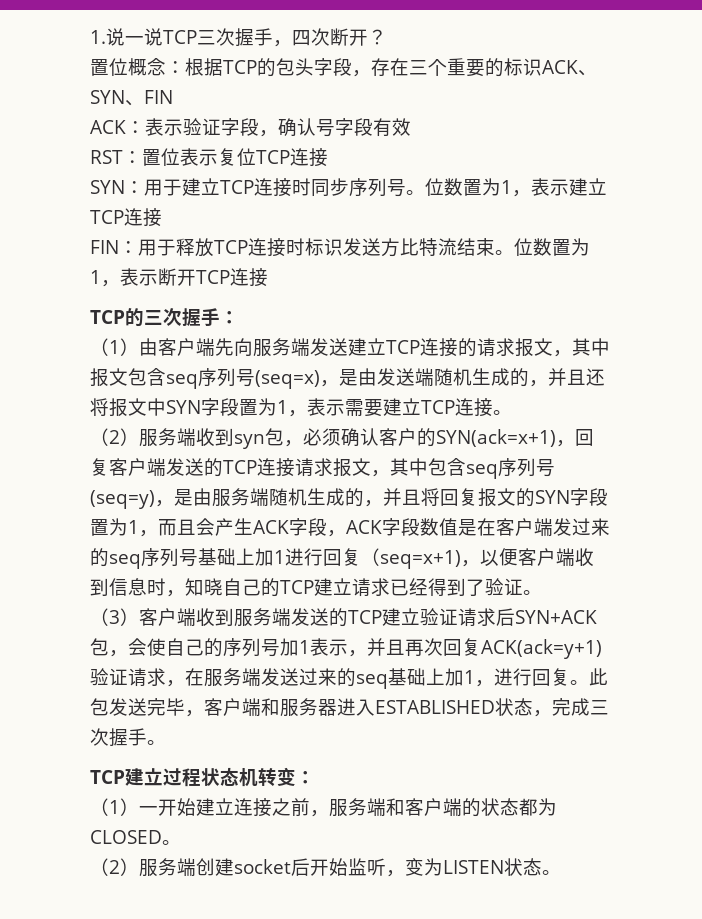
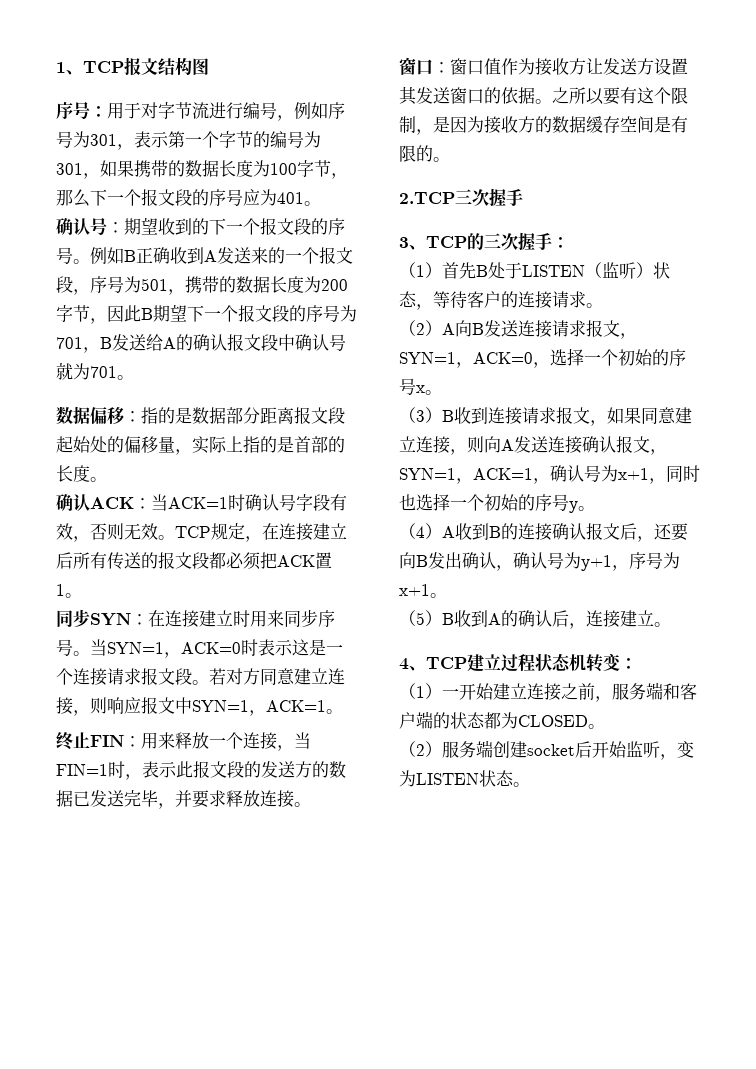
- 1.说一说TCP三次握手，四次断开？
- 置位概念：根据TCP的包头字段，存在三个重要的标识ACK、SYN、FIN
- ACK：表示验证字段，确认号字段有效
- RST：置位表示复位TCP连接
- SYN：用于建立TCP连接时同步序列号。位数置为1，表示建立TCP连接
- FIN：用于释放TCP连接时标识发送方比特流结束。位数置为1，表示断开TCP连接
- TCP的三次握手：
+ 1、TCP报文结构图
+ 序号：用于对字节流进行编号，例如序号为301，表示第一个字节的编号为301，如果携带的数据长度为100字节，那么下一个报文段的序号应为401。
+ 确认号：期望收到的下一个报文段的序号。例如B正确收到A发送来的一个报文段，序号为501，携带的数据长度为200字节，因此B期望下一个报文段的序号为701，B发送给A的确认报文段中确认号就为701。
+ 数据偏移：指的是数据部分距离报文段起始处的偏移量，实际上指的是首部的长度。
+ 确认ACK：当ACK=1时确认号字段有效，否则无效。TCP规定，在连接建立后所有传送的报文段都必须把ACK置1。
+ 同步SYN：在连接建立时用来同步序号。当SYN=1，ACK=0时表示这是一个连接请求报文段。若对方同意建立连接，则响应报文中SYN=1，ACK=1。
+ 终止FIN：用来释放一个连接，当FIN=1时，表示此报文段的发送方的数据已发送完毕，并要求释放连接。
+ 窗口：窗口值作为接收方让发送方设置其发送窗口的依据。之所以要有这个限制，是因为接收方的数据缓存空间是有限的。
+ 2.TCP三次握手
+ 3、TCP的三次握手：
- （1）由客户端先向服务端发送建立TCP连接的请求报文，其中报文包含seq序列号(seq=x)，是由发送端随机生成的，并且还将报文中SYN字段置为1，表示需要建立TCP连接。
- （2）服务端收到syn包，必须确认客户的SYN(ack=x+1)，回复客户端发送的TCP连接请求报文，其中包含seq序列号(seq=y)，是由服务端随机生成的，并且将回复报文的SYN字段置为1，而且会产生ACK字段，ACK字段数值是在客户端发过来的seq序列号基础上加1进行回复（seq=x+1)，以便客户端收到信息时，知晓自己的TCP建立请求已经得到了验证。
- （3）客户端收到服务端发送的TCP建立验证请求后SYN+ACK包，会使自己的序列号加1表示，并且再次回复ACK(ack=y+1)验证请求，在服务端发送过来的seq基础上加1，进行回复。此包发送完毕，客户端和服务器进入ESTABLISHED状态，完成三次握手。
- TCP建立过程状态机转变：
+ （1）首先B处于LISTEN（监听）状态，等待客户的连接请求。
+ （2）A向B发送连接请求报文，SYN=1，ACK=0，选择一个初始的序号x。
+ （3）B收到连接请求报文，如果同意建立连接，则向A发送连接确认报文，SYN=1，ACK=1，确认号为x+1，同时也选择一个初始的序号y。
+ （4）A收到B的连接确认报文后，还要向B发出确认，确认号为y+1，序号为x+1。
+ （5）B收到A的确认后，连接建立。
+ 4、TCP建立过程状态机转变：

